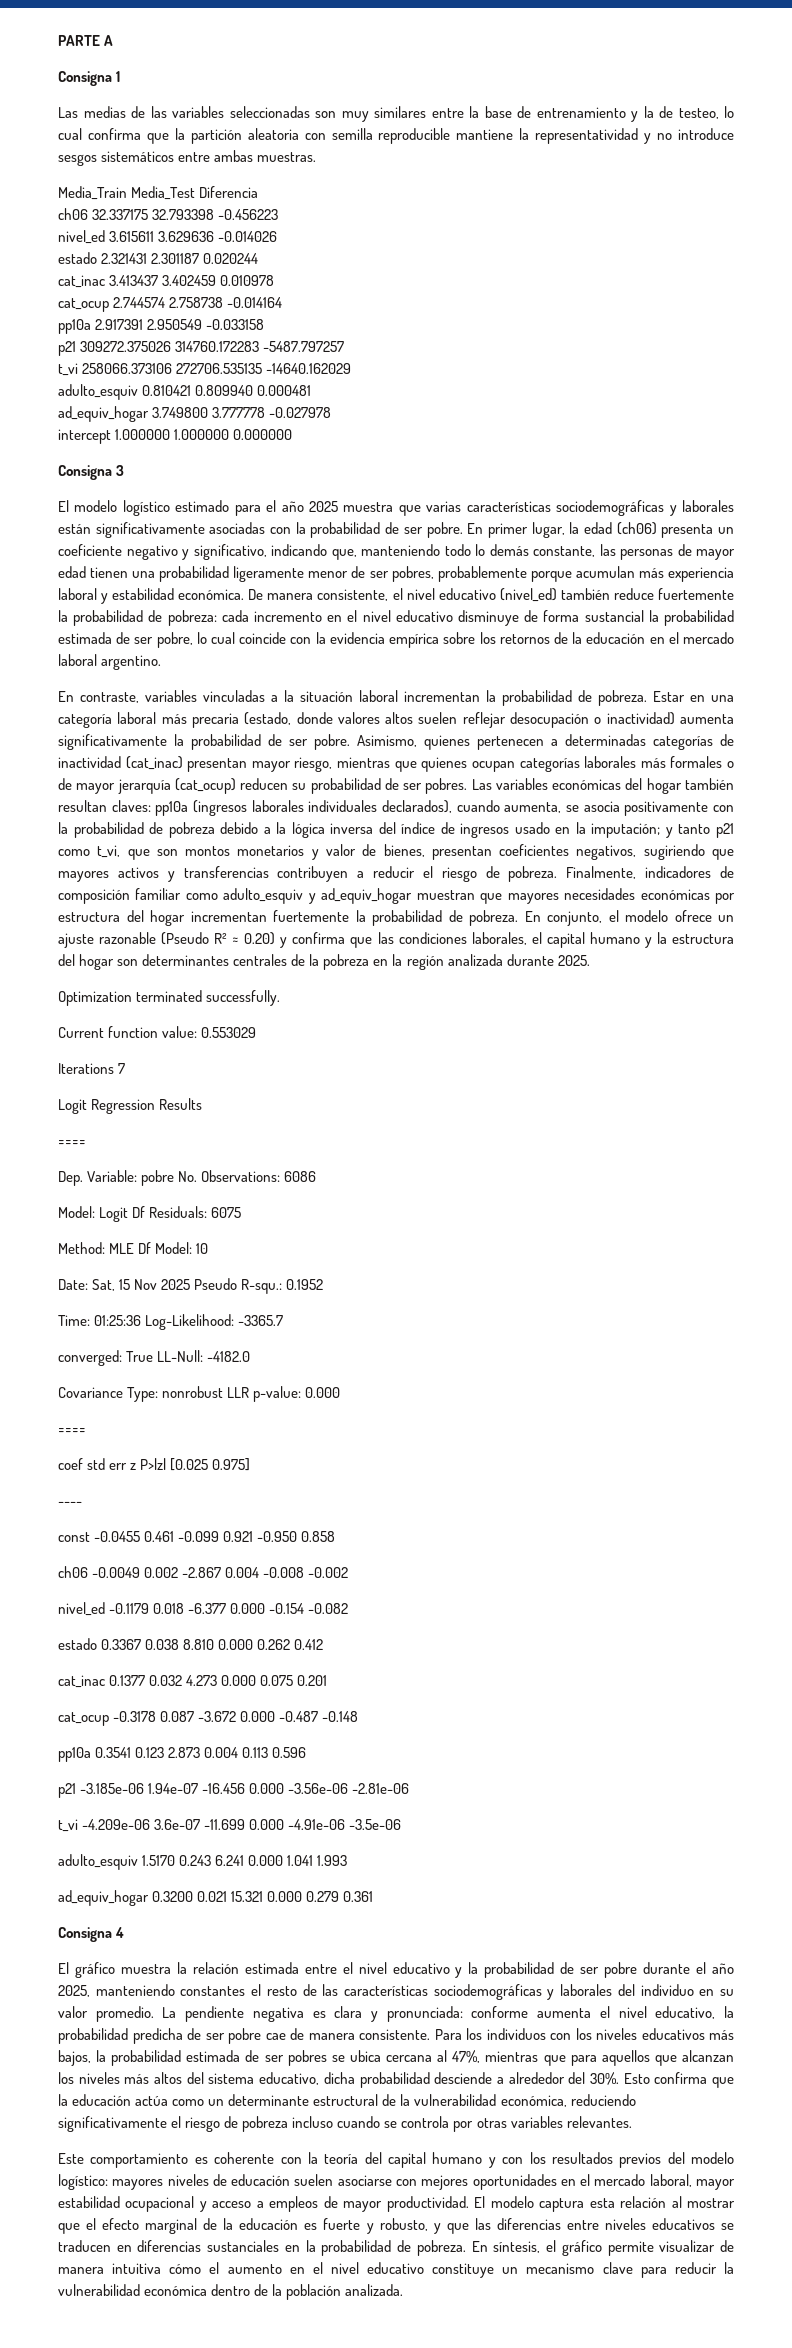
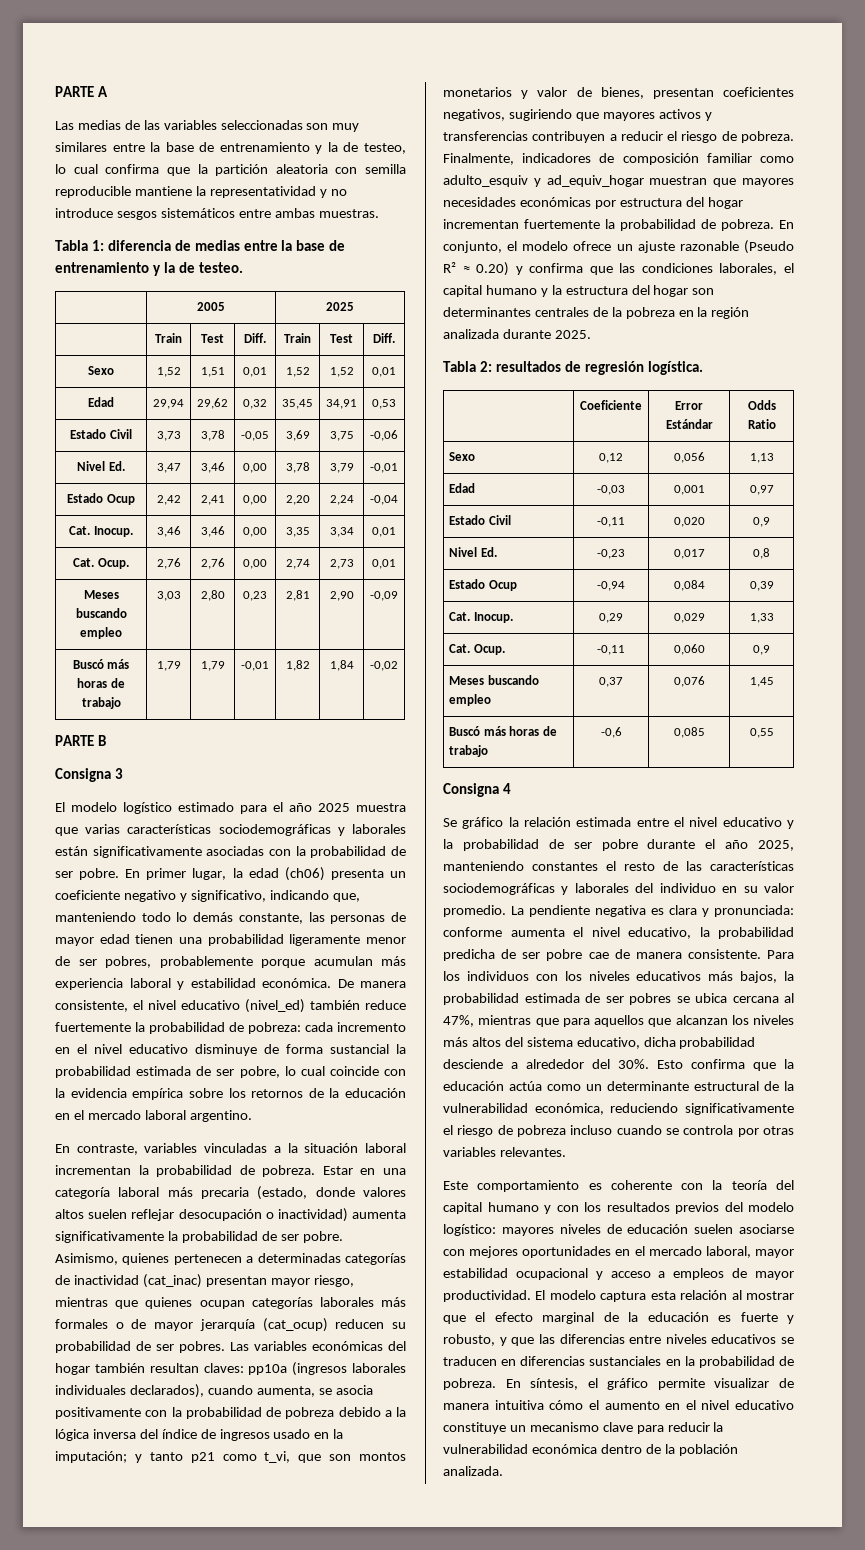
- Consigna 1
- Media_Train Media_Test Diferencia
- ch06 32.337175 32.793398 -0.456223
- nivel_ed 3.615611 3.629636 -0.014026
- estado 2.321431 2.301187 0.020244
- cat_inac 3.413437 3.402459 0.010978
- cat_ocup 2.744574 2.758738 -0.014164
- pp10a 2.917391 2.950549 -0.033158
- p21 309272.375026 314760.172283 -5487.797257
- t_vi 258066.373106 272706.535135 -14640.162029
- adulto_esquiv 0.810421 0.809940 0.000481
- ad_equiv_hogar 3.749800 3.777778 -0.027978
- intercept 1.000000 1.000000 0.000000
+ Tabla 1: diferencia de medias entre la base de entrenamiento y la de testeo.
+ | 2005 | 2025
+ | Train | Test | Diff. | Train | Test | Diff.
+ Sexo | 1,52 | 1,51 | 0,01 | 1,52 | 1,52 | 0,01
+ Edad | 29,94 | 29,62 | 0,32 | 35,45 | 34,91 | 0,53
+ Estado Civil | 3,73 | 3,78 | -0,05 | 3,69 | 3,75 | -0,06
+ Nivel Ed. | 3,47 | 3,46 | 0,00 | 3,78 | 3,79 | -0,01
+ Estado Ocup | 2,42 | 2,41 | 0,00 | 2,20 | 2,24 | -0,04
+ Cat. Inocup. | 3,46 | 3,46 | 0,00 | 3,35 | 3,34 | 0,01
+ Cat. Ocup. | 2,76 | 2,76 | 0,00 | 2,74 | 2,73 | 0,01
+ Meses buscando empleo | 3,03 | 2,80 | 0,23 | 2,81 | 2,90 | -0,09
+ Buscó más horas de trabajo | 1,79 | 1,79 | -0,01 | 1,82 | 1,84 | -0,02
+ PARTE B
- Optimization terminated successfully.
- Current function value: 0.553029
- Iterations 7
- Logit Regression Results
- ====
- Dep. Variable: pobre No. Observations: 6086
- Model: Logit Df Residuals: 6075
- Method: MLE Df Model: 10
- Date: Sat, 15 Nov 2025 Pseudo R-squ.: 0.1952
- Time: 01:25:36 Log-Likelihood: -3365.7
- converged: True LL-Null: -4182.0
- Covariance Type: nonrobust LLR p-value: 0.000
- ====
- coef std err z P>|z| [0.025 0.975]
- ----
- const -0.0455 0.461 -0.099 0.921 -0.950 0.858
- ch06 -0.0049 0.002 -2.867 0.004 -0.008 -0.002
- nivel_ed -0.1179 0.018 -6.377 0.000 -0.154 -0.082
- estado 0.3367 0.038 8.810 0.000 0.262 0.412
- cat_inac 0.1377 0.032 4.273 0.000 0.075 0.201
- cat_ocup -0.3178 0.087 -3.672 0.000 -0.487 -0.148
- pp10a 0.3541 0.123 2.873 0.004 0.113 0.596
- p21 -3.185e-06 1.94e-07 -16.456 0.000 -3.56e-06 -2.81e-06
- t_vi -4.209e-06 3.6e-07 -11.699 0.000 -4.91e-06 -3.5e-06
- adulto_esquiv 1.5170 0.243 6.241 0.000 1.041 1.993
- ad_equiv_hogar 0.3200 0.021 15.321 0.000 0.279 0.361
+ Tabla 2: resultados de regresión logística.
+ | Coeficiente | Error Estándar | Odds Ratio
+ Sexo | 0,12 | 0,056 | 1,13
+ Edad | -0,03 | 0,001 | 0,97
+ Estado Civil | -0,11 | 0,020 | 0,9
+ Nivel Ed. | -0,23 | 0,017 | 0,8
+ Estado Ocup | -0,94 | 0,084 | 0,39
+ Cat. Inocup. | 0,29 | 0,029 | 1,33
+ Cat. Ocup. | -0,11 | 0,060 | 0,9
+ Meses buscando empleo | 0,37 | 0,076 | 1,45
+ Buscó más horas de trabajo | -0,6 | 0,085 | 0,55
- El gráfico muestra la relación estimada entre el nivel educativo y la probabilidad de ser pobre durante el año 2025, manteniendo constantes el resto de las características sociodemográficas y laborales del individuo en su valor promedio.
+ Se gráfico la relación estimada entre el nivel educativo y la probabilidad de ser pobre durante el año 2025, manteniendo constantes el resto de las características sociodemográficas y laborales del individuo en su valor promedio.

